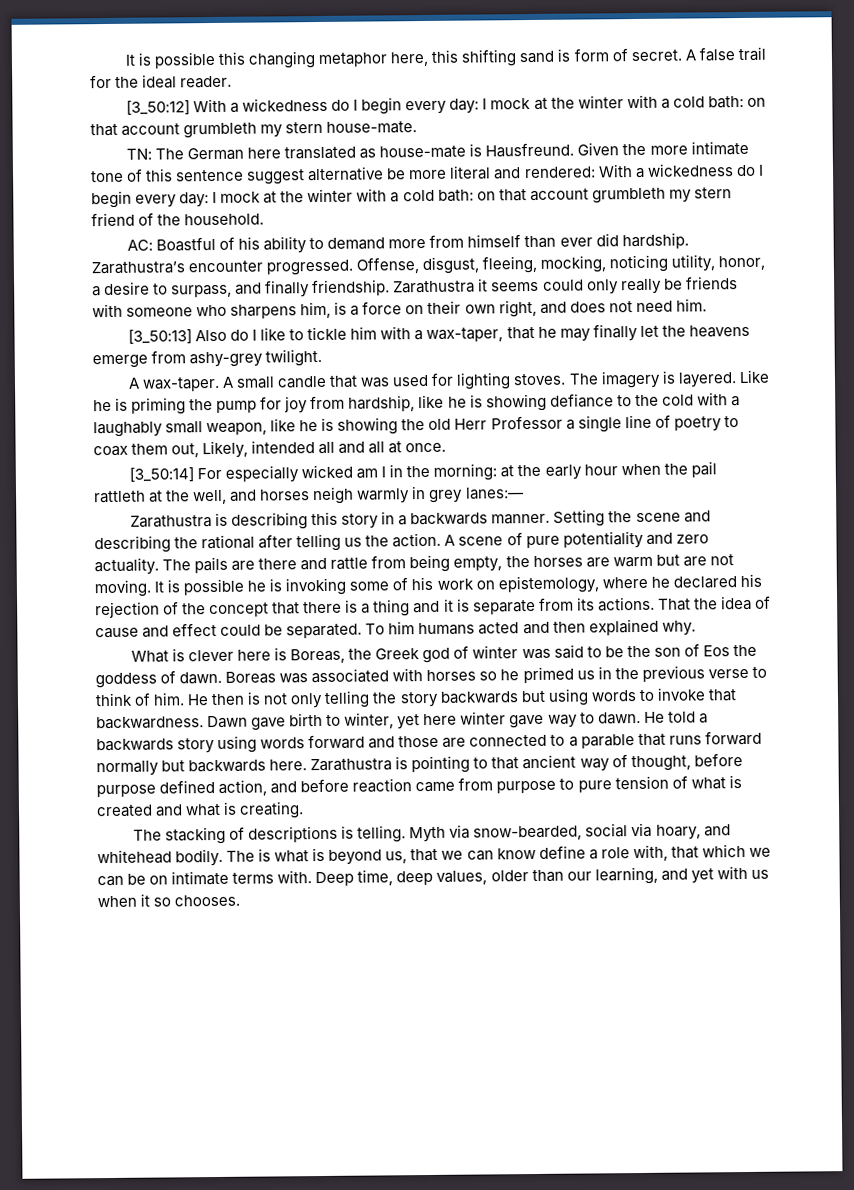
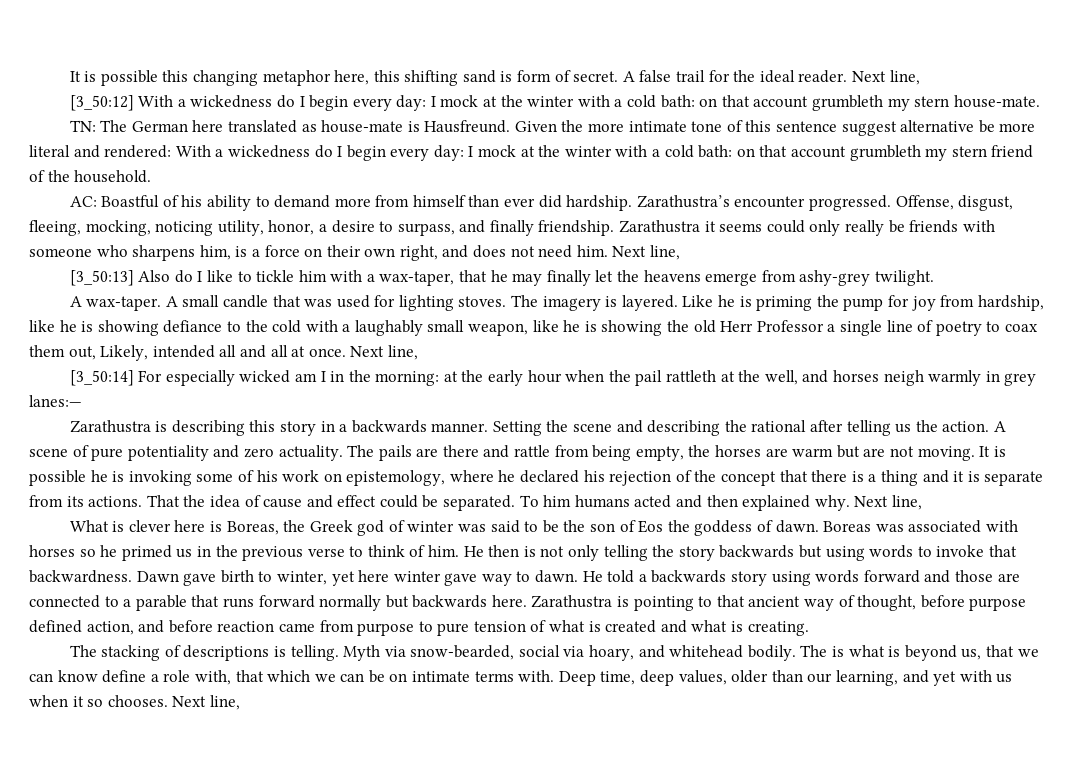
- A false trail for the ideal reader.
+ A false trail for the ideal reader. Next line,
- Zarathustra it seems could only really be friends with someone who sharpens him, is a force on their own right, and does not need him.
+ Zarathustra it seems could only really be friends with someone who sharpens him, is a force on their own right, and does not need him. Next line,
- Like he is priming the pump for joy from hardship, like he is showing defiance to the cold with a laughably small weapon, like he is showing the old Herr Professor a single line of poetry to coax them out, Likely, intended all and all at once.
+ Like he is priming the pump for joy from hardship, like he is showing defiance to the cold with a laughably small weapon, like he is showing the old Herr Professor a single line of poetry to coax them out, Likely, intended all and all at once. Next line,
- To him humans acted and then explained why.
+ To him humans acted and then explained why. Next line,
- Deep time, deep values, older than our learning, and yet with us when it so chooses.
+ Deep time, deep values, older than our learning, and yet with us when it so chooses. Next line,

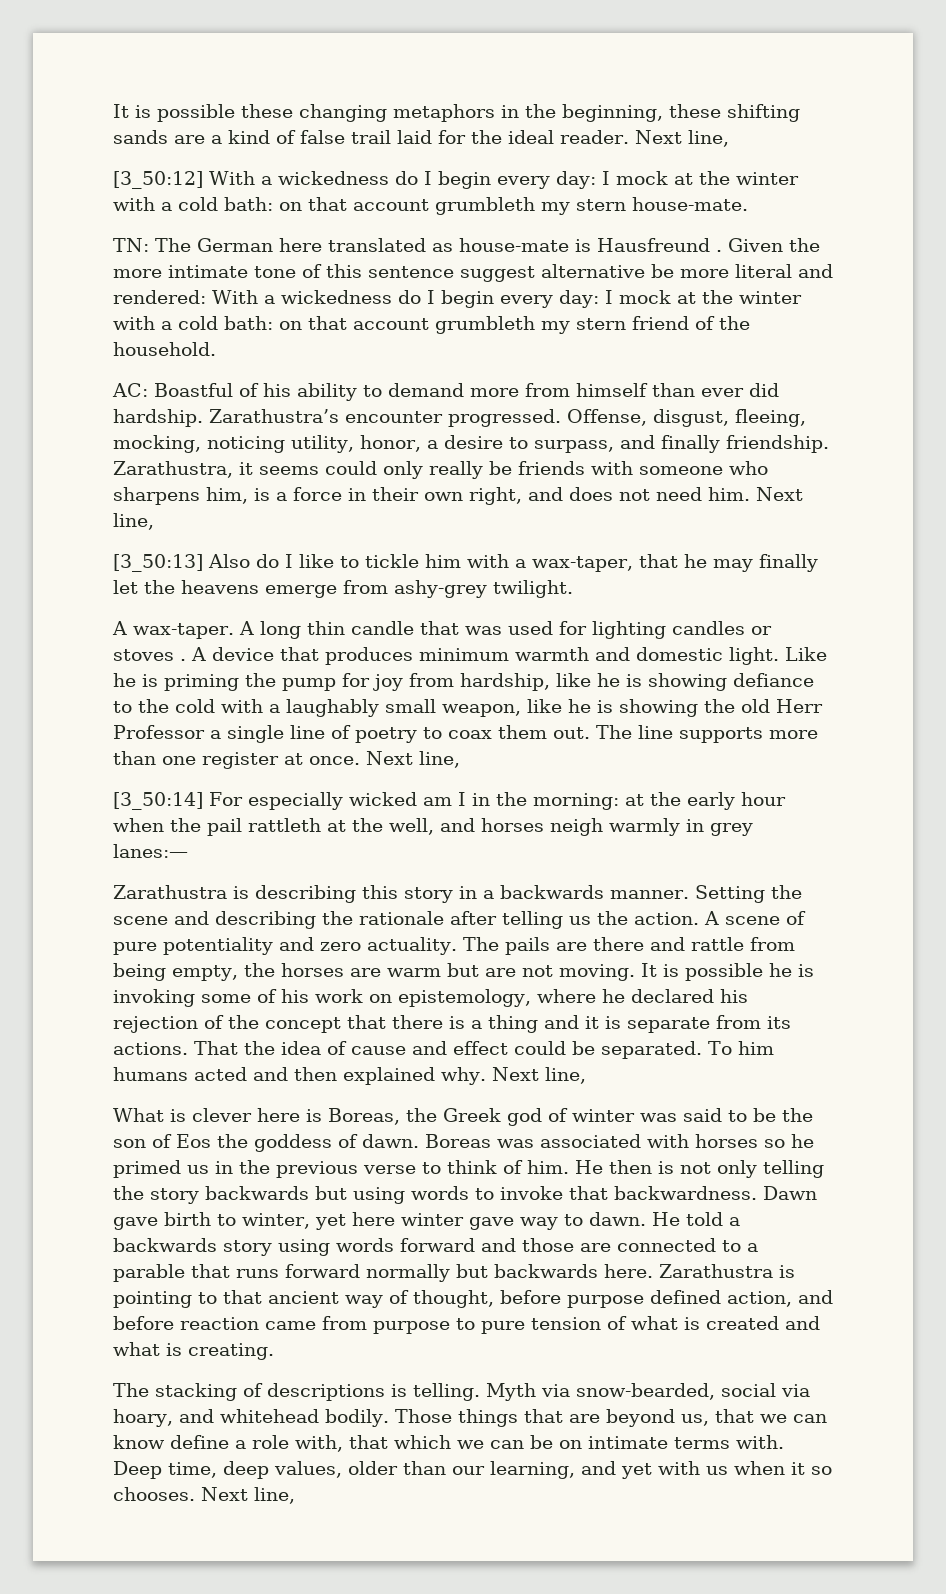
- It is possible this changing metaphor here, this shifting sand is form of secret. A false trail for the ideal reader.
+ It is possible these changing metaphors in the beginning, these shifting sands are a kind of false trail laid for the ideal reader.
- TN: The German here translated as house-mate is Hausfreund.
+ TN: The German here translated as house-mate is Hausfreund .
- Zarathustra it seems could only really be friends with someone who sharpens him, is a force on their own right, and does not need him.
+ Zarathustra, it seems could only really be friends with someone who sharpens him, is a force in their own right, and does not need him.
- A small candle that was used for lighting stoves. The imagery is layered.
+ A long thin candle that was used for lighting candles or stoves . A device that produces minimum warmth and domestic light.
- Like he is priming the pump for joy from hardship, like he is showing defiance to the cold with a laughably small weapon, like he is showing the old Herr Professor a single line of poetry to coax them out, Likely, intended all and all at once.
+ Like he is priming the pump for joy from hardship, like he is showing defiance to the cold with a laughably small weapon, like he is showing the old Herr Professor a single line of poetry to coax them out. The line supports more than one register at once.
- Setting the scene and describing the rational after telling us the action.
+ Setting the scene and describing the rationale after telling us the action.
- The is what is beyond us, that we can know define a role with, that which we can be on intimate terms with.
+ Those things that are beyond us, that we can know define a role with, that which we can be on intimate terms with.

